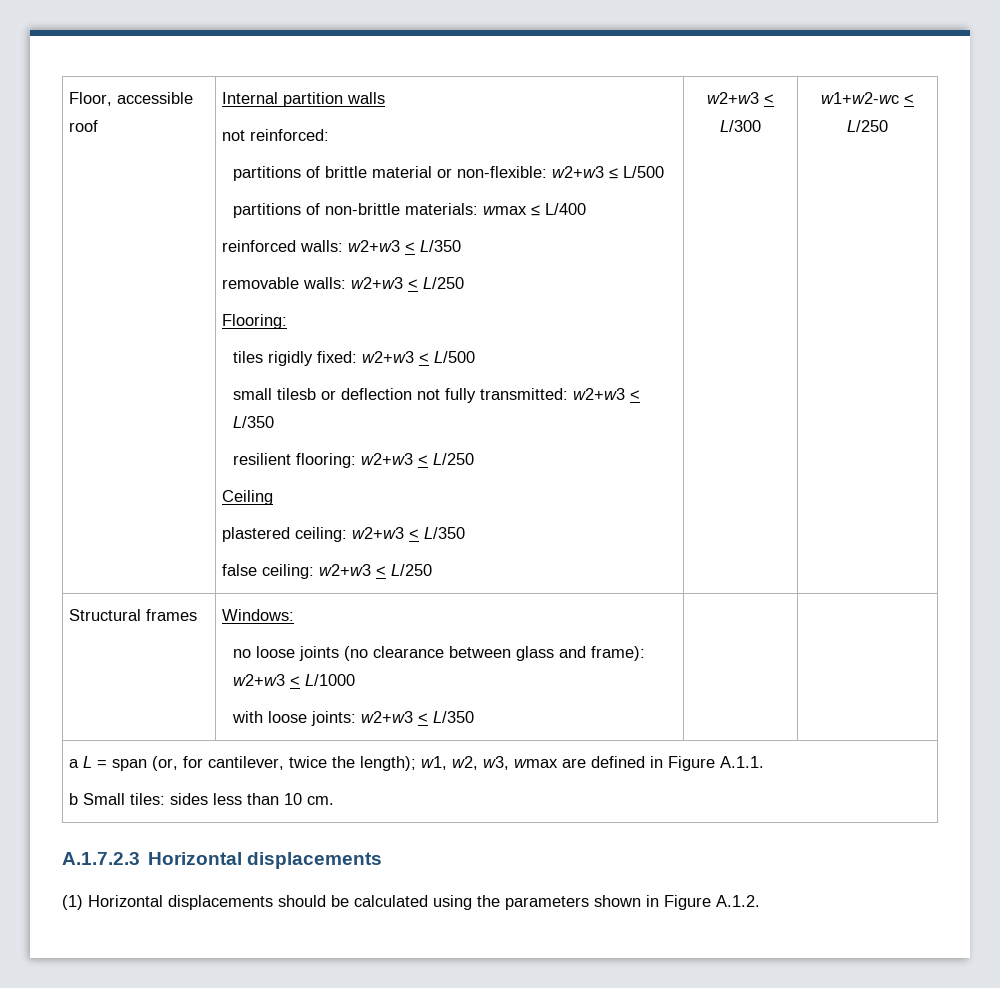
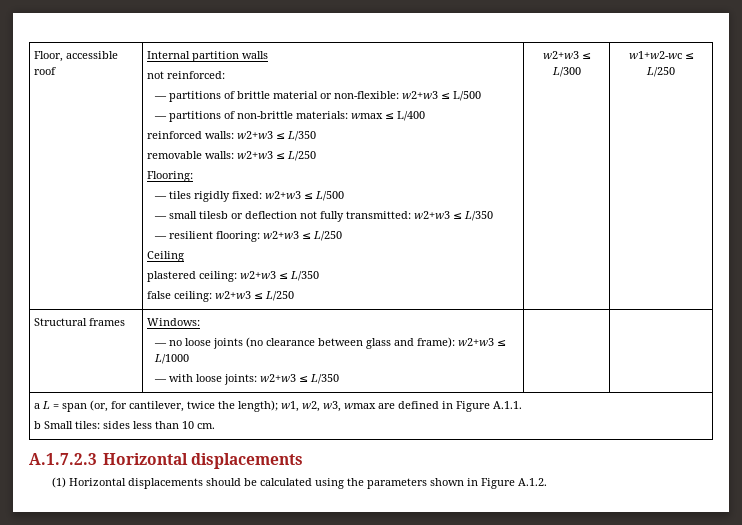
- partitions of brittle material or non-flexible: w2+w3 ≤ L/500
+ — partitions of brittle material or non-flexible: w2+w3 ≤ L/500
- partitions of non-brittle materials: wmax ≤ L/400
+ — partitions of non-brittle materials: wmax ≤ L/400
- reinforced walls: w2+w3 < L/350
+ reinforced walls: w2+w3 ≤ L/350
- removable walls: w2+w3 < L/250
+ removable walls: w2+w3 ≤ L/250
- tiles rigidly fixed: w2+w3 < L/500
- small tilesb or deflection not fully transmitted: w2+w3 < L/350
- resilient flooring: w2+w3 < L/250
+ — tiles rigidly fixed: w2+w3 ≤ L/500
+ — small tilesb or deflection not fully transmitted: w2+w3 ≤ L/350
+ — resilient flooring: w2+w3 ≤ L/250
- plastered ceiling: w2+w3 < L/350
+ plastered ceiling: w2+w3 ≤ L/350
- false ceiling: w2+w3 < L/250
+ false ceiling: w2+w3 ≤ L/250
- w2+w3 < L/300
+ w2+w3 ≤ L/300
- w1+w2-wc < L/250
+ w1+w2-wc ≤ L/250
  Structural frames | Windows:
- no loose joints (no clearance between glass and frame): w2+w3 < L/1000
- with loose joints: w2+w3 < L/350 | |
+ — no loose joints (no clearance between glass and frame): w2+w3 ≤ L/1000
+ — with loose joints: w2+w3 ≤ L/350 | |

